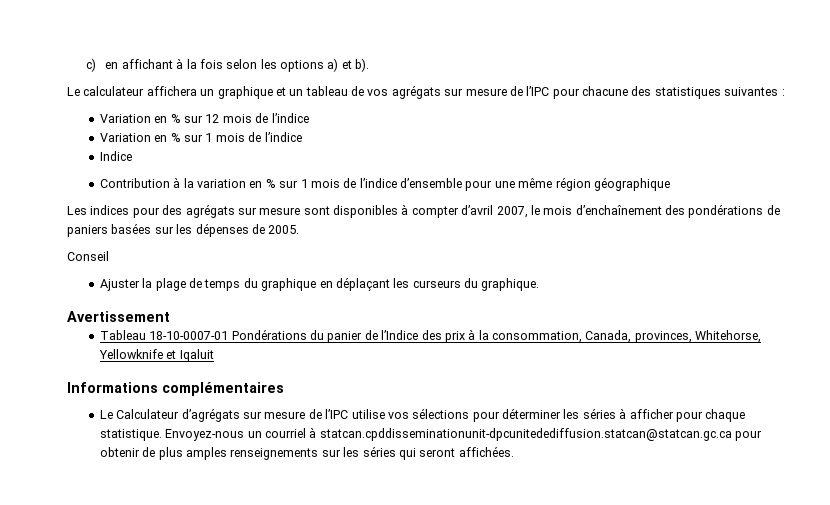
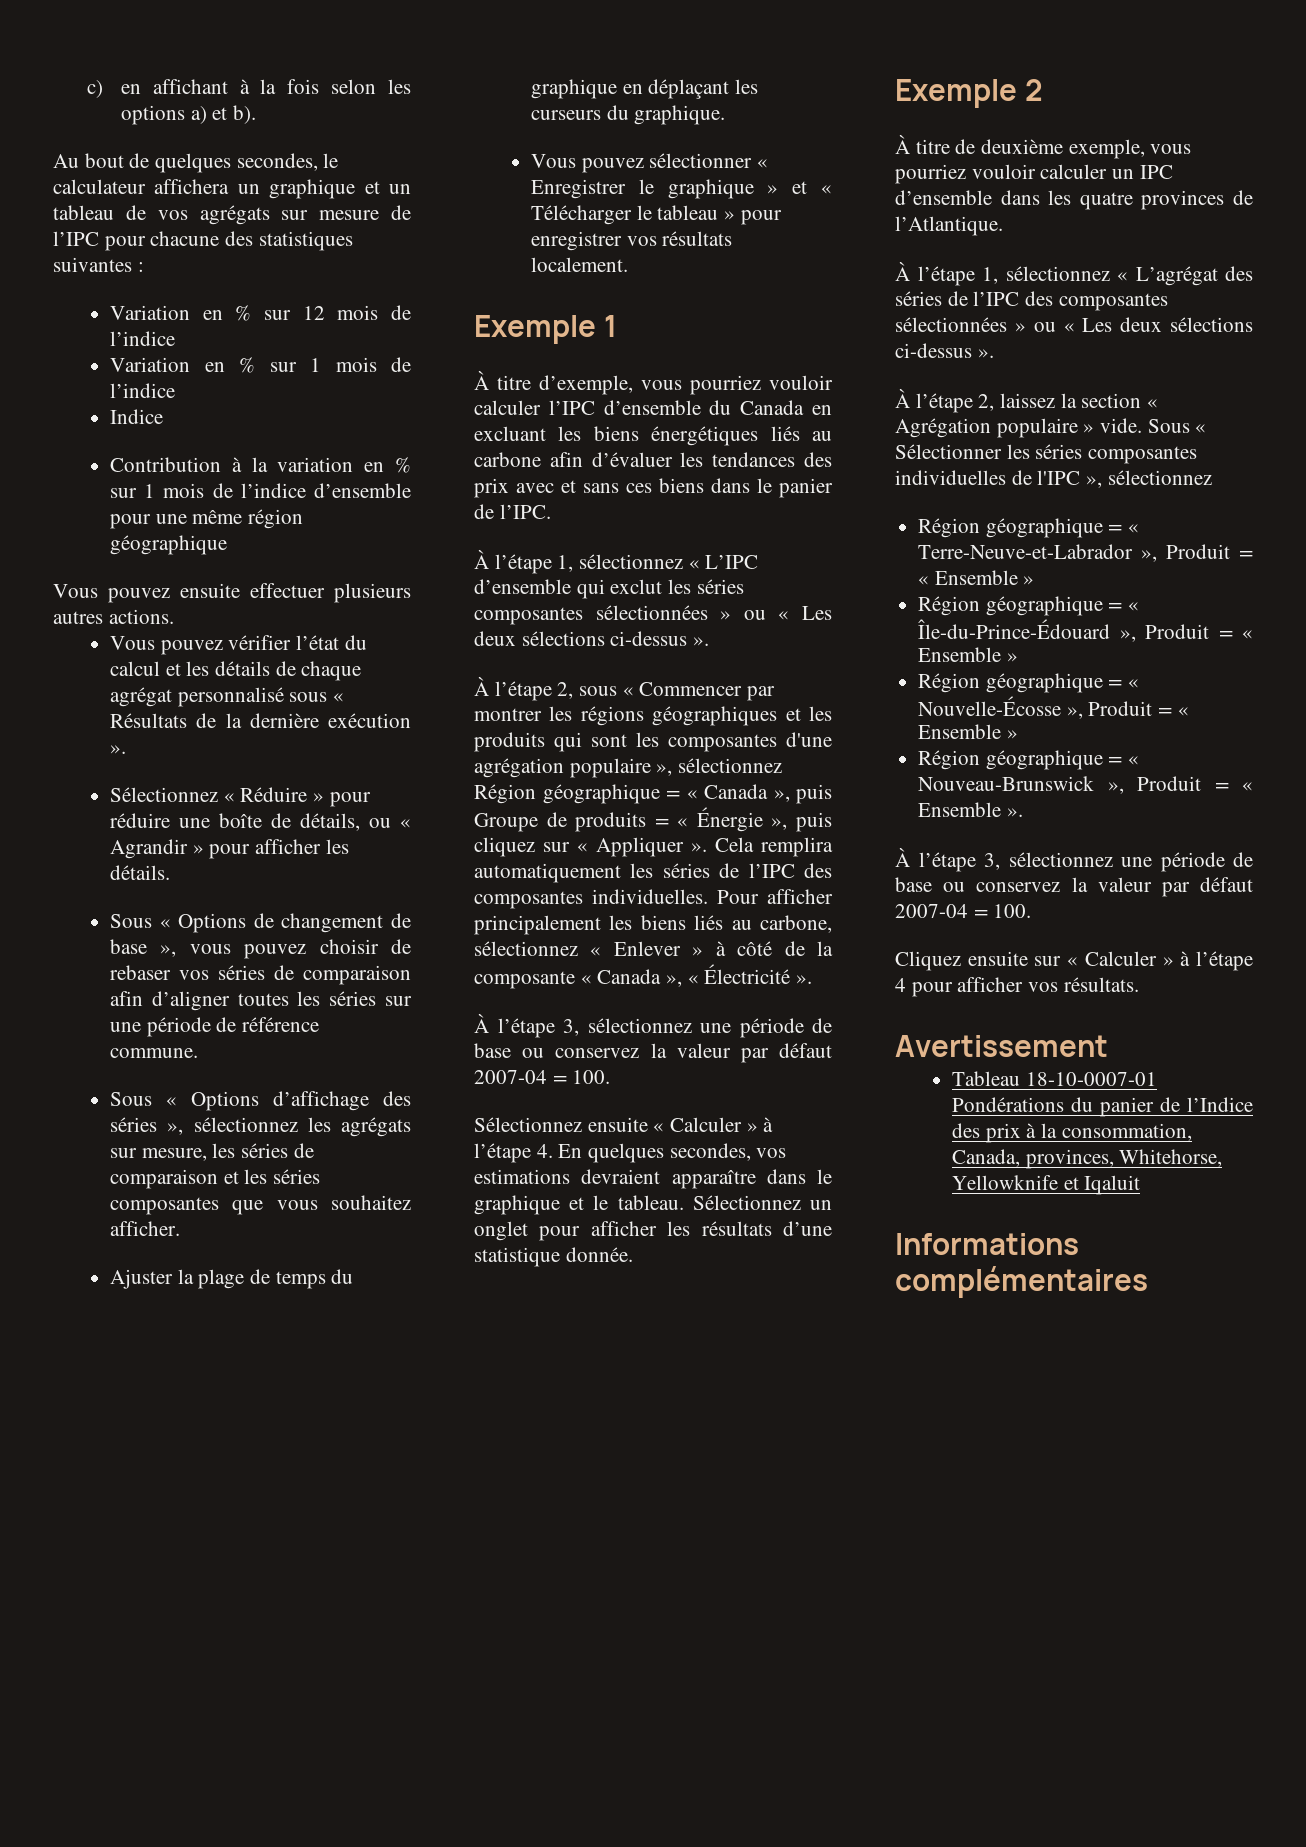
- Le calculateur affichera un graphique et un tableau de vos agrégats sur mesure de l’IPC pour chacune des statistiques suivantes :
+ Au bout de quelques secondes, le calculateur affichera un graphique et un tableau de vos agrégats sur mesure de l’IPC pour chacune des statistiques suivantes :
- Les indices pour des agrégats sur mesure sont disponibles à compter d’avril 2007, le mois d’enchaînement des pondérations de paniers basées sur les dépenses de 2005.
- Conseil
+ Vous pouvez ensuite effectuer plusieurs autres actions.
+ Vous pouvez vérifier l’état du calcul et les détails de chaque agrégat personnalisé sous « Résultats de la dernière exécution ».
+ Sélectionnez « Réduire » pour réduire une boîte de détails, ou « Agrandir » pour afficher les détails.
+ Sous « Options de changement de base », vous pouvez choisir de rebaser vos séries de comparaison afin d’aligner toutes les séries sur une période de référence commune.
+ Sous « Options d’affichage des séries », sélectionnez les agrégats sur mesure, les séries de comparaison et les séries composantes que vous souhaitez afficher.
+ Vous pouvez sélectionner « Enregistrer le graphique » et « Télécharger le tableau » pour enregistrer vos résultats localement.
+ Exemple 1
+ À titre d’exemple, vous pourriez vouloir calculer l’IPC d’ensemble du Canada en excluant les biens énergétiques liés au carbone afin d’évaluer les tendances des prix avec et sans ces biens dans le panier de l’IPC.
+ À l’étape 1, sélectionnez « L’IPC d’ensemble qui exclut les séries composantes sélectionnées » ou « Les deux sélections ci-dessus ».
+ À l’étape 2, sous « Commencer par montrer les régions géographiques et les produits qui sont les composantes d'une agrégation populaire », sélectionnez Région géographique = « Canada », puis Groupe de produits = « Énergie », puis cliquez sur « Appliquer ». Cela remplira automatiquement les séries de l’IPC des composantes individuelles. Pour afficher principalement les biens liés au carbone, sélectionnez « Enlever » à côté de la composante « Canada », « Électricité ».
+ À l’étape 3, sélectionnez une période de base ou conservez la valeur par défaut 2007-04 = 100.
+ Sélectionnez ensuite « Calculer » à l’étape 4. En quelques secondes, vos estimations devraient apparaître dans le graphique et le tableau. Sélectionnez un onglet pour afficher les résultats d’une statistique donnée.
+ Exemple 2
+ À titre de deuxième exemple, vous pourriez vouloir calculer un IPC d’ensemble dans les quatre provinces de l’Atlantique.
+ À l’étape 1, sélectionnez « L’agrégat des séries de l’IPC des composantes sélectionnées » ou « Les deux sélections ci-dessus ».
+ À l’étape 2, laissez la section « Agrégation populaire » vide. Sous « Sélectionner les séries composantes individuelles de l'IPC », sélectionnez
+ Région géographique = « Terre-Neuve-et-Labrador », Produit = « Ensemble »
+ Région géographique = « Île-du-Prince-Édouard », Produit = « Ensemble »
+ Région géographique = « Nouvelle-Écosse », Produit = « Ensemble »
+ Région géographique = « Nouveau-Brunswick », Produit = « Ensemble ».
+ À l’étape 3, sélectionnez une période de base ou conservez la valeur par défaut 2007-04 = 100.
+ Cliquez ensuite sur « Calculer » à l’étape 4 pour afficher vos résultats.
- Le Calculateur d’agrégats sur mesure de l’IPC utilise vos sélections pour déterminer les séries à afficher pour chaque statistique. Envoyez-nous un courriel à statcan.cpddisseminationunit-dpcunitedediffusion.statcan@statcan.gc.ca pour obtenir de plus amples renseignements sur les séries qui seront affichées.

